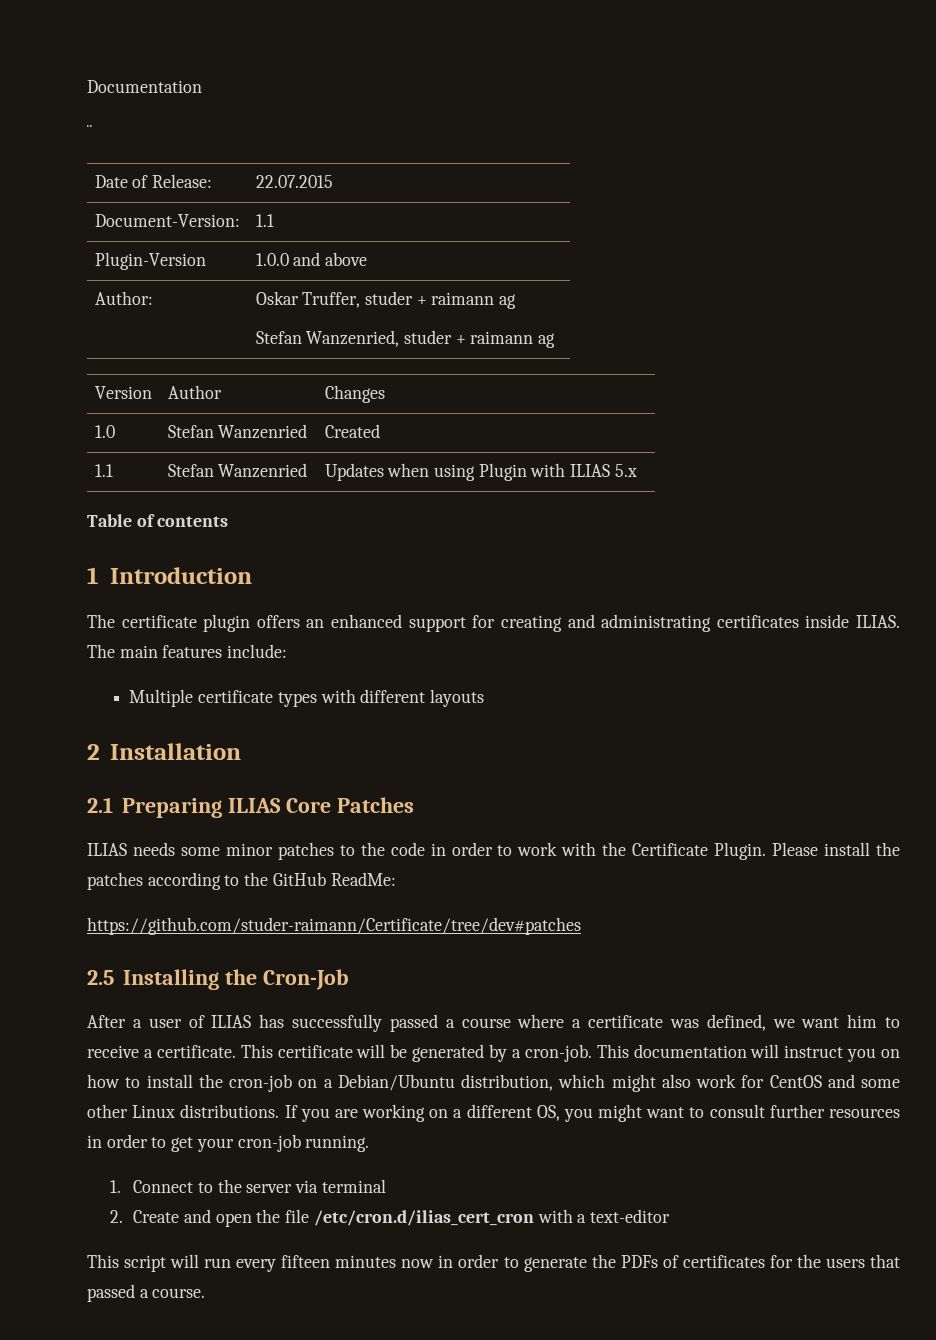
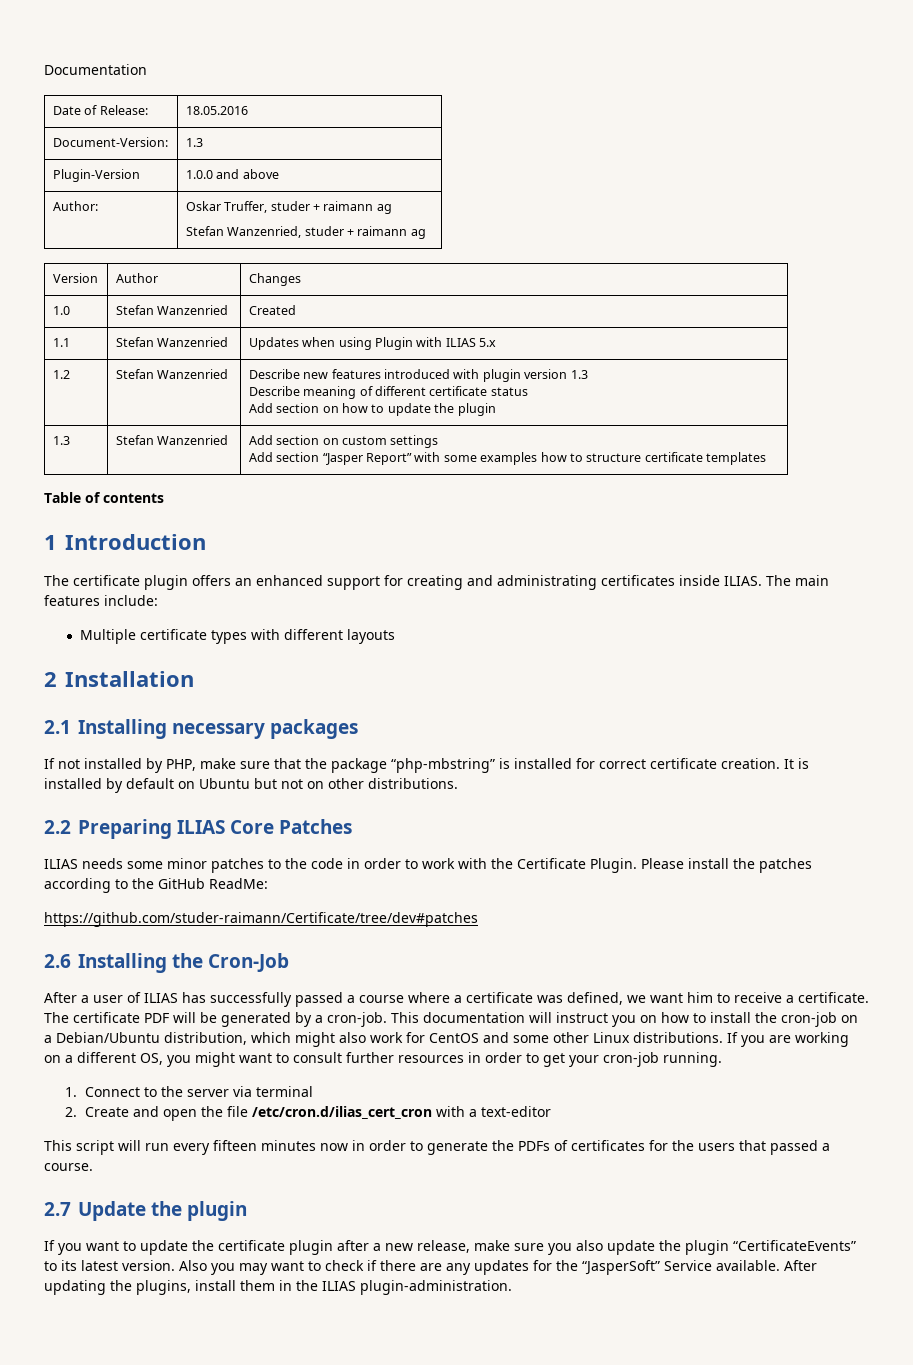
- ¨
- Date of Release: | 22.07.2015
+ Date of Release: | 18.05.2016
- Document-Version: | 1.1
+ Document-Version: | 1.3
+ 1.2 | Stefan Wanzenried | Describe new features introduced with plugin version 1.3
+ Describe meaning of different certificate status
+ Add section on how to update the plugin
+ 1.3 | Stefan Wanzenried | Add section on custom settings
+ Add section “Jasper Report” with some examples how to structure certificate templates
- 2.1 Preparing ILIAS Core Patches
+ 2.1 Installing necessary packages
+ If not installed by PHP, make sure that the package “php-mbstring” is installed for correct certificate creation. It is installed by default on Ubuntu but not on other distributions.
+ 2.2 Preparing ILIAS Core Patches
- 2.5 Installing the Cron-Job
+ 2.6 Installing the Cron-Job
- This certificate will be generated by a cron-job.
+ The certificate PDF will be generated by a cron-job.
+ 2.7 Update the plugin
+ If you want to update the certificate plugin after a new release, make sure you also update the plugin “CertificateEvents” to its latest version. Also you may want to check if there are any updates for the “JasperSoft” Service available. After updating the plugins, install them in the ILIAS plugin-administration.

